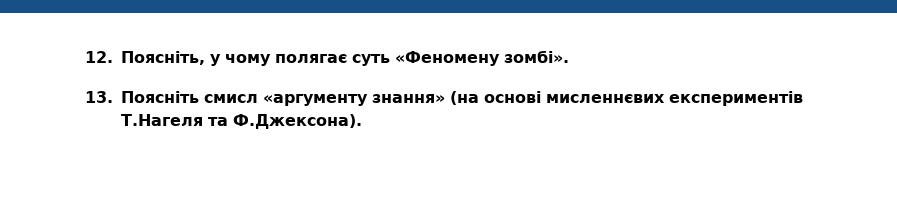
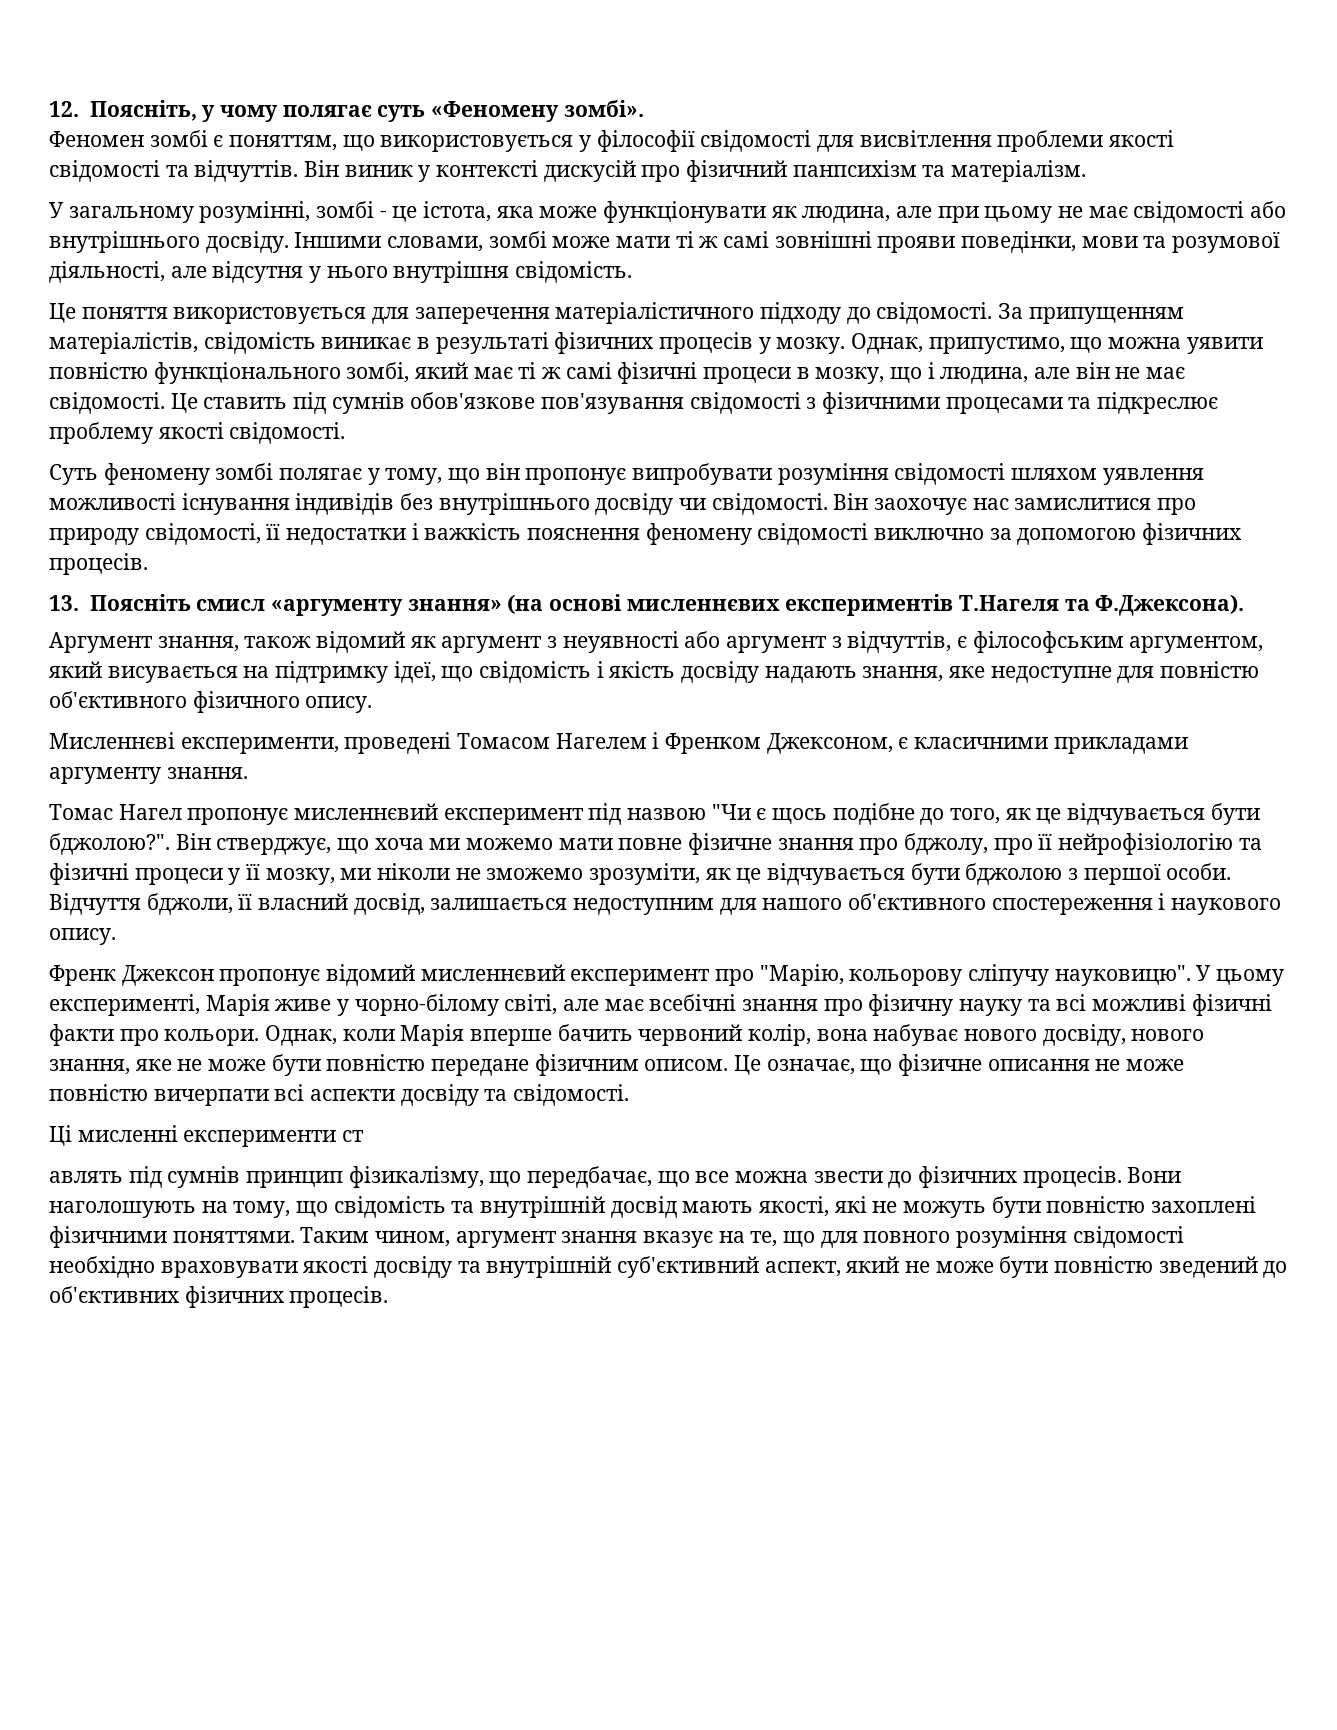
+ Феномен зомбі є поняттям, що використовується у філософії свідомості для висвітлення проблеми якості свідомості та відчуттів. Він виник у контексті дискусій про фізичний панпсихізм та матеріалізм.
+ У загальному розумінні, зомбі - це істота, яка може функціонувати як людина, але при цьому не має свідомості або внутрішнього досвіду. Іншими словами, зомбі може мати ті ж самі зовнішні прояви поведінки, мови та розумової діяльності, але відсутня у нього внутрішня свідомість.
+ Це поняття використовується для заперечення матеріалістичного підходу до свідомості. За припущенням матеріалістів, свідомість виникає в результаті фізичних процесів у мозку. Однак, припустимо, що можна уявити повністю функціонального зомбі, який має ті ж самі фізичні процеси в мозку, що і людина, але він не має свідомості. Це ставить під сумнів обов'язкове пов'язування свідомості з фізичними процесами та підкреслює проблему якості свідомості.
+ Суть феномену зомбі полягає у тому, що він пропонує випробувати розуміння свідомості шляхом уявлення можливості існування індивідів без внутрішнього досвіду чи свідомості. Він заохочує нас замислитися про природу свідомості, її недостатки і важкість пояснення феномену свідомості виключно за допомогою фізичних процесів.
+ Аргумент знання, також відомий як аргумент з неуявності або аргумент з відчуттів, є філософським аргументом, який висувається на підтримку ідеї, що свідомість і якість досвіду надають знання, яке недоступне для повністю об'єктивного фізичного опису.
+ Мисленнєві експерименти, проведені Томасом Нагелем і Френком Джексоном, є класичними прикладами аргументу знання.
+ Томас Нагел пропонує мисленнєвий експеримент під назвою "Чи є щось подібне до того, як це відчувається бути бджолою?". Він стверджує, що хоча ми можемо мати повне фізичне знання про бджолу, про її нейрофізіологію та фізичні процеси у її мозку, ми ніколи не зможемо зрозуміти, як це відчувається бути бджолою з першої особи. Відчуття бджоли, її власний досвід, залишається недоступним для нашого об'єктивного спостереження і наукового опису.
+ Френк Джексон пропонує відомий мисленнєвий експеримент про "Марію, кольорову сліпучу науковицю". У цьому експерименті, Марія живе у чорно-білому світі, але має всебічні знання про фізичну науку та всі можливі фізичні факти про кольори. Однак, коли Марія вперше бачить червоний колір, вона набуває нового досвіду, нового знання, яке не може бути повністю передане фізичним описом. Це означає, що фізичне описання не може повністю вичерпати всі аспекти досвіду та свідомості.
+ Ці мисленні експерименти ст
+ авлять під сумнів принцип фізикалізму, що передбачає, що все можна звести до фізичних процесів. Вони наголошують на тому, що свідомість та внутрішній досвід мають якості, які не можуть бути повністю захоплені фізичними поняттями. Таким чином, аргумент знання вказує на те, що для повного розуміння свідомості необхідно враховувати якості досвіду та внутрішній суб'єктивний аспект, який не може бути повністю зведений до об'єктивних фізичних процесів.

